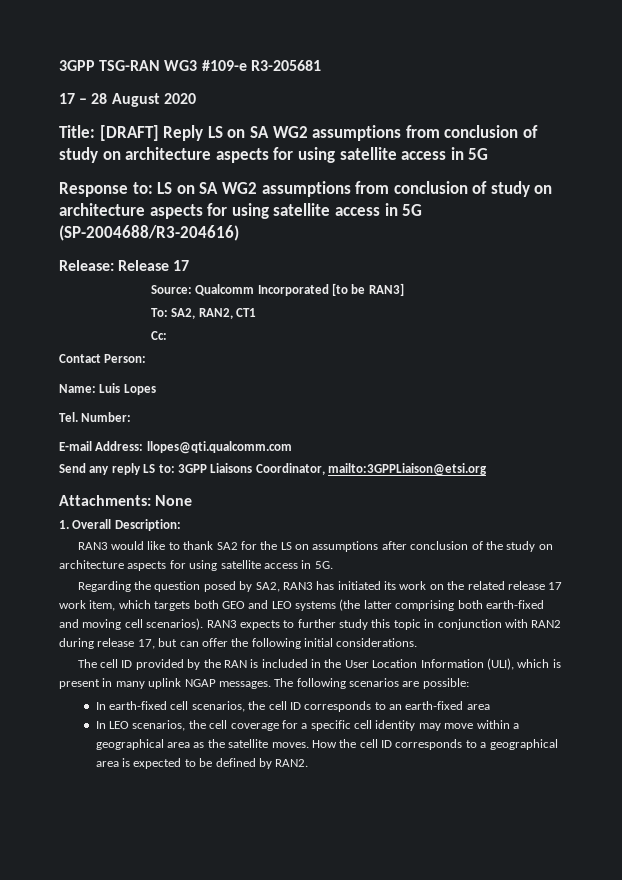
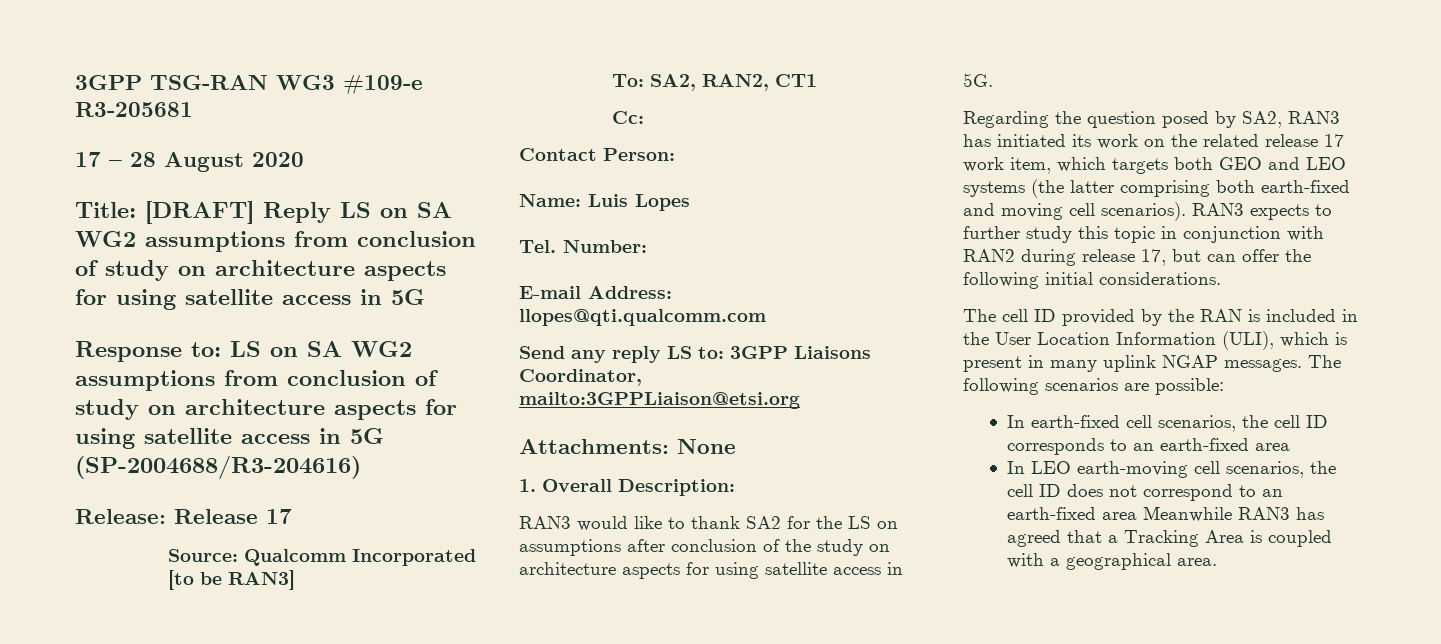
- In LEO scenarios, the cell coverage for a specific cell identity may move within a geographical area as the satellite moves. How the cell ID corresponds to a geographical area is expected to be defined by RAN2.
+ In LEO earth-moving cell scenarios, the cell ID does not correspond to an earth-fixed area Meanwhile RAN3 has agreed that a Tracking Area is coupled with a geographical area.

